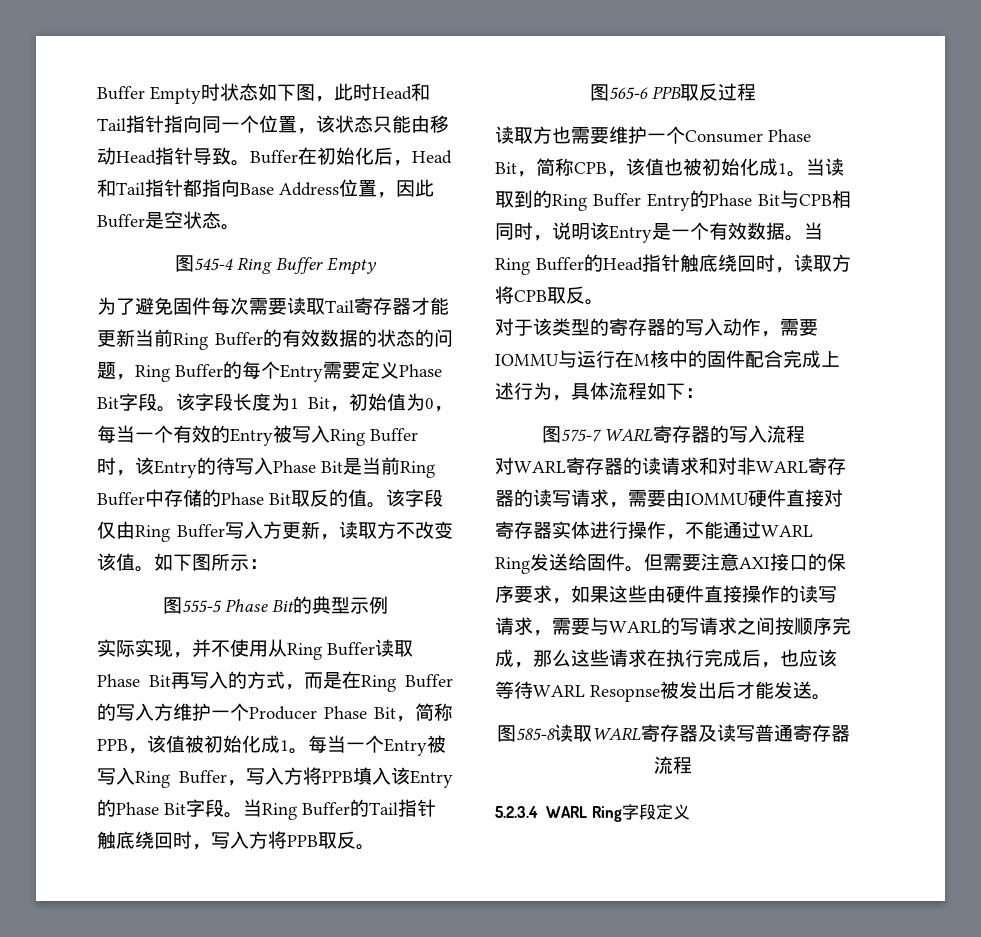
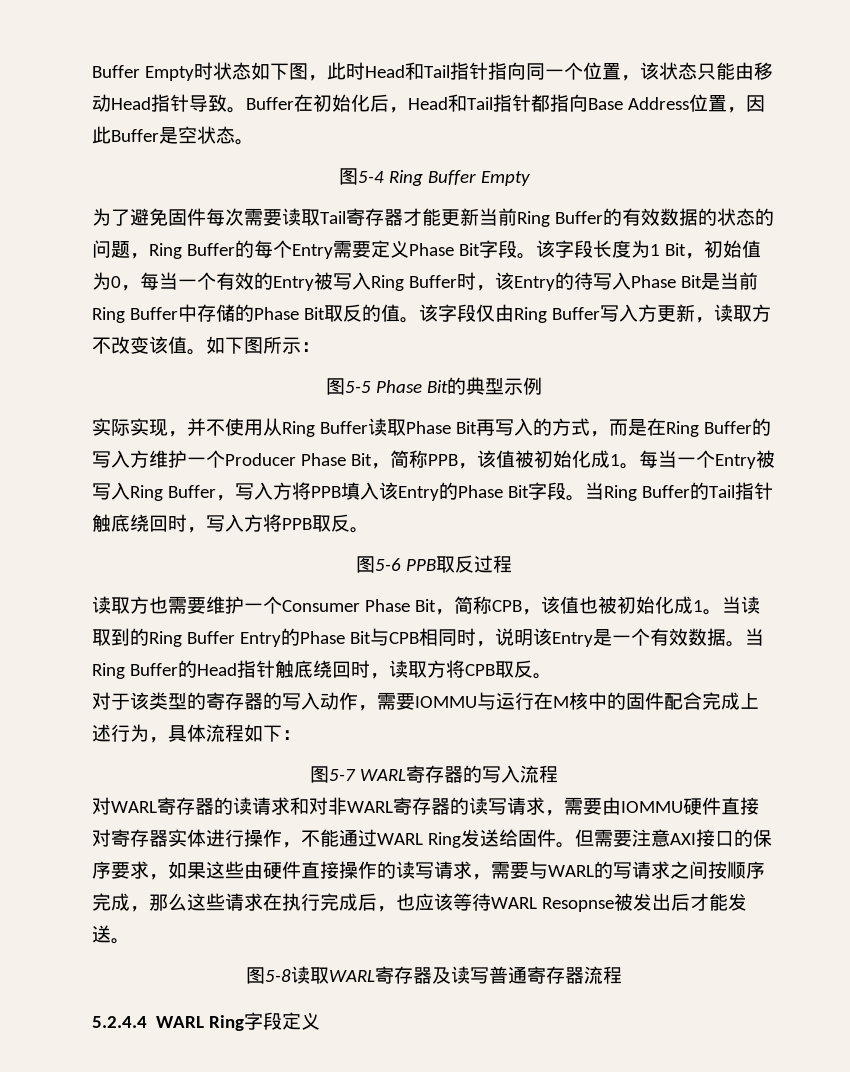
- 图545-4 Ring Buffer Empty
+ 图5-4 Ring Buffer Empty
- 图555-5 Phase Bit的典型示例
+ 图5-5 Phase Bit的典型示例
- 图565-6 PPB取反过程
+ 图5-6 PPB取反过程
- 图575-7 WARL寄存器的写入流程
+ 图5-7 WARL寄存器的写入流程
- 图585-8读取WARL寄存器及读写普通寄存器流程
+ 图5-8读取WARL寄存器及读写普通寄存器流程
- 5.2.3.4 WARL Ring字段定义
+ 5.2.4.4 WARL Ring字段定义

